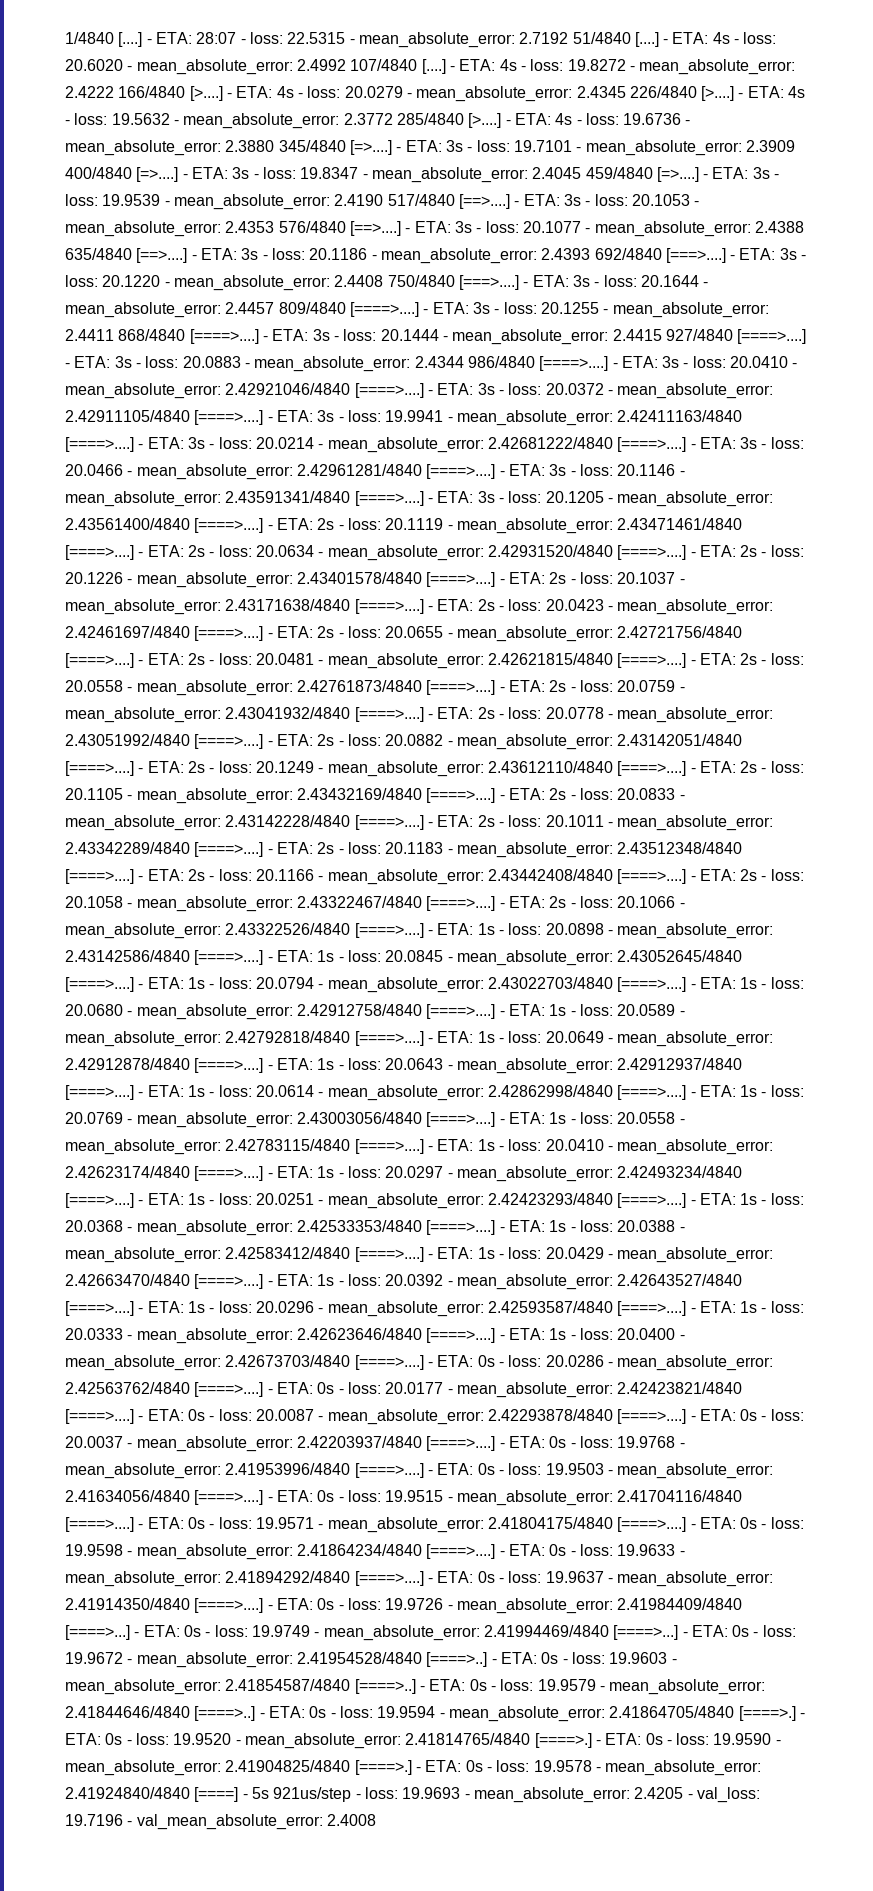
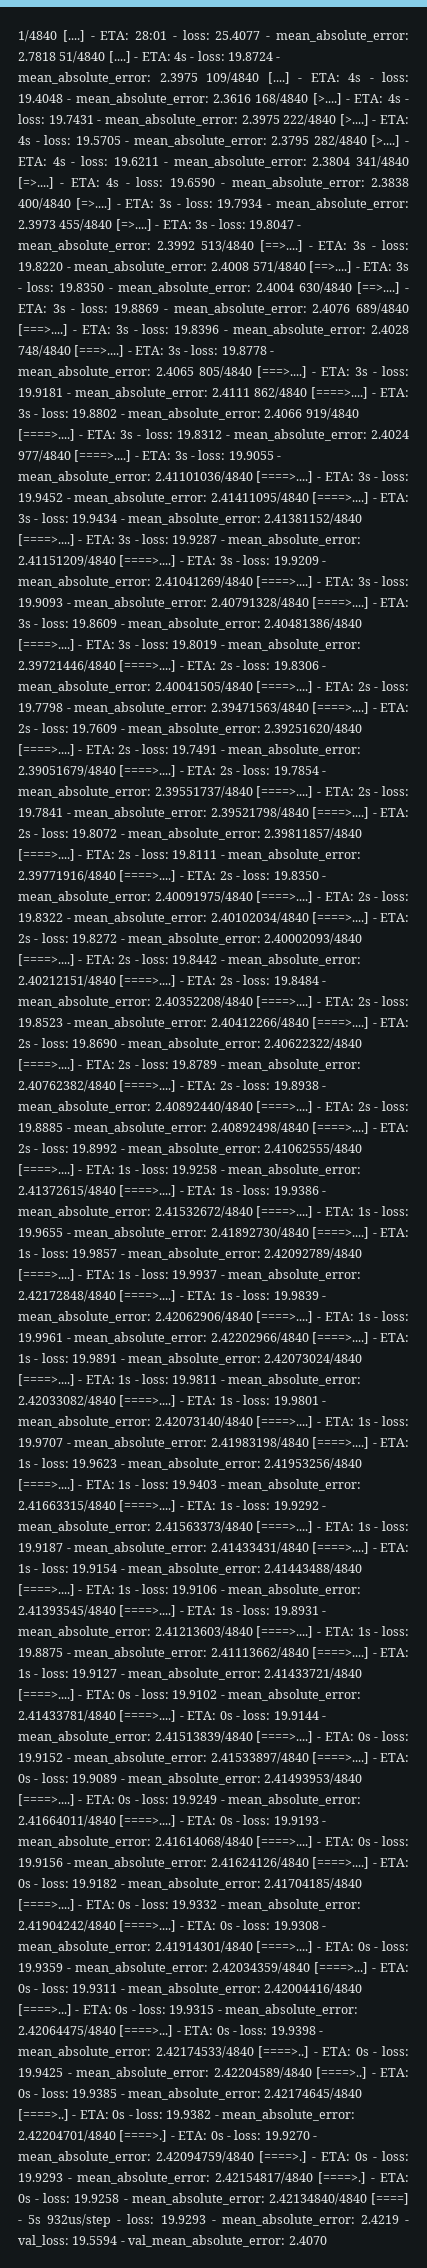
- - ETA: 28:07 - loss: 22.5315 - mean_absolute_error: 2.7192 51/4840 [....]
+ - ETA: 28:01 - loss: 25.4077 - mean_absolute_error: 2.7818 51/4840 [....]
- - ETA: 4s - loss: 20.6020 - mean_absolute_error: 2.4992 107/4840 [....] - ETA: 4s - loss: 19.8272 - mean_absolute_error: 2.4222 166/4840 [>....] - ETA: 4s - loss: 20.0279 - mean_absolute_error: 2.4345 226/4840 [>....] - ETA: 4s - loss: 19.5632 - mean_absolute_error: 2.3772 285/4840 [>....] - ETA: 4s - loss: 19.6736 - mean_absolute_error: 2.3880 345/4840 [=>....] - ETA: 3s - loss: 19.7101 - mean_absolute_error: 2.3909 400/4840 [=>....]
+ - ETA: 4s - loss: 19.8724 - mean_absolute_error: 2.3975 109/4840 [....] - ETA: 4s - loss: 19.4048 - mean_absolute_error: 2.3616 168/4840 [>....] - ETA: 4s - loss: 19.7431 - mean_absolute_error: 2.3975 222/4840 [>....] - ETA: 4s - loss: 19.5705 - mean_absolute_error: 2.3795 282/4840 [>....] - ETA: 4s - loss: 19.6211 - mean_absolute_error: 2.3804 341/4840 [=>....] - ETA: 4s - loss: 19.6590 - mean_absolute_error: 2.3838 400/4840 [=>....]
- - ETA: 3s - loss: 19.8347 - mean_absolute_error: 2.4045 459/4840 [=>....] - ETA: 3s - loss: 19.9539 - mean_absolute_error: 2.4190 517/4840 [==>....] - ETA: 3s - loss: 20.1053 - mean_absolute_error: 2.4353 576/4840 [==>....] - ETA: 3s - loss: 20.1077 - mean_absolute_error: 2.4388 635/4840 [==>....] - ETA: 3s - loss: 20.1186 - mean_absolute_error: 2.4393 692/4840 [===>....] - ETA: 3s - loss: 20.1220 - mean_absolute_error: 2.4408 750/4840 [===>....] - ETA: 3s - loss: 20.1644 - mean_absolute_error: 2.4457 809/4840 [====>....] - ETA: 3s - loss: 20.1255 - mean_absolute_error: 2.4411 868/4840 [====>....] - ETA: 3s - loss: 20.1444 - mean_absolute_error: 2.4415 927/4840 [====>....] - ETA: 3s - loss: 20.0883 - mean_absolute_error: 2.4344 986/4840 [====>....] - ETA: 3s - loss: 20.0410 - mean_absolute_error: 2.42921046/4840 [====>....] - ETA: 3s - loss: 20.0372 - mean_absolute_error: 2.42911105/4840 [====>....] - ETA: 3s - loss: 19.9941 - mean_absolute_error: 2.42411163/4840 [====>....] - ETA: 3s - loss: 20.0214 - mean_absolute_error: 2.42681222/4840 [====>....] - ETA: 3s - loss: 20.0466 - mean_absolute_error: 2.42961281/4840 [====>....] - ETA: 3s - loss: 20.1146 - mean_absolute_error: 2.43591341/4840 [====>....] - ETA: 3s - loss: 20.1205 - mean_absolute_error: 2.43561400/4840 [====>....] - ETA: 2s - loss: 20.1119 - mean_absolute_error: 2.43471461/4840 [====>....] - ETA: 2s - loss: 20.0634 - mean_absolute_error: 2.42931520/4840 [====>....] - ETA: 2s - loss: 20.1226 - mean_absolute_error: 2.43401578/4840 [====>....] - ETA: 2s - loss: 20.1037 - mean_absolute_error: 2.43171638/4840 [====>....] - ETA: 2s - loss: 20.0423 - mean_absolute_error: 2.42461697/4840 [====>....] - ETA: 2s - loss: 20.0655 - mean_absolute_error: 2.42721756/4840 [====>....] - ETA: 2s - loss: 20.0481 - mean_absolute_error: 2.42621815/4840 [====>....] - ETA: 2s - loss: 20.0558 - mean_absolute_error: 2.42761873/4840 [====>....] - ETA: 2s - loss: 20.0759 - mean_absolute_error: 2.43041932/4840 [====>....] - ETA: 2s - loss: 20.0778 - mean_absolute_error: 2.43051992/4840 [====>....] - ETA: 2s - loss: 20.0882 - mean_absolute_error: 2.43142051/4840 [====>....] - ETA: 2s - loss: 20.1249 - mean_absolute_error: 2.43612110/4840 [====>....] - ETA: 2s - loss: 20.1105 - mean_absolute_error: 2.43432169/4840 [====>....] - ETA: 2s - loss: 20.0833 - mean_absolute_error: 2.43142228/4840 [====>....] - ETA: 2s - loss: 20.1011 - mean_absolute_error: 2.43342289/4840 [====>....] - ETA: 2s - loss: 20.1183 - mean_absolute_error: 2.43512348/4840 [====>....] - ETA: 2s - loss: 20.1166 - mean_absolute_error: 2.43442408/4840 [====>....] - ETA: 2s - loss: 20.1058 - mean_absolute_error: 2.43322467/4840 [====>....] - ETA: 2s - loss: 20.1066 - mean_absolute_error: 2.43322526/4840 [====>....] - ETA: 1s - loss: 20.0898 - mean_absolute_error: 2.43142586/4840 [====>....] - ETA: 1s - loss: 20.0845 - mean_absolute_error: 2.43052645/4840 [====>....] - ETA: 1s - loss: 20.0794 - mean_absolute_error: 2.43022703/4840 [====>....] - ETA: 1s - loss: 20.0680 - mean_absolute_error: 2.42912758/4840 [====>....] - ETA: 1s - loss: 20.0589 - mean_absolute_error: 2.42792818/4840 [====>....] - ETA: 1s - loss: 20.0649 - mean_absolute_error: 2.42912878/4840 [====>....] - ETA: 1s - loss: 20.0643 - mean_absolute_error: 2.42912937/4840 [====>....] - ETA: 1s - loss: 20.0614 - mean_absolute_error: 2.42862998/4840 [====>....] - ETA: 1s - loss: 20.0769 - mean_absolute_error: 2.43003056/4840 [====>....] - ETA: 1s - loss: 20.0558 - mean_absolute_error: 2.42783115/4840 [====>....] - ETA: 1s - loss: 20.0410 - mean_absolute_error: 2.42623174/4840 [====>....] - ETA: 1s - loss: 20.0297 - mean_absolute_error: 2.42493234/4840 [====>....] - ETA: 1s - loss: 20.0251 - mean_absolute_error: 2.42423293/4840 [====>....] - ETA: 1s - loss: 20.0368 - mean_absolute_error: 2.42533353/4840 [====>....] - ETA: 1s - loss: 20.0388 - mean_absolute_error: 2.42583412/4840 [====>....] - ETA: 1s - loss: 20.0429 - mean_absolute_error: 2.42663470/4840 [====>....] - ETA: 1s - loss: 20.0392 - mean_absolute_error: 2.42643527/4840 [====>....] - ETA: 1s - loss: 20.0296 - mean_absolute_error: 2.42593587/4840 [====>....] - ETA: 1s - loss: 20.0333 - mean_absolute_error: 2.42623646/4840 [====>....] - ETA: 1s - loss: 20.0400 - mean_absolute_error: 2.42673703/4840 [====>....] - ETA: 0s - loss: 20.0286 - mean_absolute_error: 2.42563762/4840 [====>....] - ETA: 0s - loss: 20.0177 - mean_absolute_error: 2.42423821/4840 [====>....] - ETA: 0s - loss: 20.0087 - mean_absolute_error: 2.42293878/4840 [====>....] - ETA: 0s - loss: 20.0037 - mean_absolute_error: 2.42203937/4840 [====>....] - ETA: 0s - loss: 19.9768 - mean_absolute_error: 2.41953996/4840 [====>....] - ETA: 0s - loss: 19.9503 - mean_absolute_error: 2.41634056/4840 [====>....] - ETA: 0s - loss: 19.9515 - mean_absolute_error: 2.41704116/4840 [====>....] - ETA: 0s - loss: 19.9571 - mean_absolute_error: 2.41804175/4840 [====>....] - ETA: 0s - loss: 19.9598 - mean_absolute_error: 2.41864234/4840 [====>....] - ETA: 0s - loss: 19.9633 - mean_absolute_error: 2.41894292/4840 [====>....] - ETA: 0s - loss: 19.9637 - mean_absolute_error: 2.41914350/4840 [====>....] - ETA: 0s - loss: 19.9726 - mean_absolute_error: 2.41984409/4840 [====>...] - ETA: 0s - loss: 19.9749 - mean_absolute_error: 2.41994469/4840 [====>...] - ETA: 0s - loss: 19.9672 - mean_absolute_error: 2.41954528/4840 [====>..] - ETA: 0s - loss: 19.9603 - mean_absolute_error: 2.41854587/4840 [====>..] - ETA: 0s - loss: 19.9579 - mean_absolute_error: 2.41844646/4840 [====>..] - ETA: 0s - loss: 19.9594 - mean_absolute_error: 2.41864705/4840 [====>.] - ETA: 0s - loss: 19.9520 - mean_absolute_error: 2.41814765/4840 [====>.] - ETA: 0s - loss: 19.9590 - mean_absolute_error: 2.41904825/4840 [====>.] - ETA: 0s - loss: 19.9578 - mean_absolute_error: 2.41924840/4840 [====] - 5s 921us/step - loss: 19.9693 - mean_absolute_error: 2.4205 - val_loss: 19.7196 - val_mean_absolute_error: 2.4008
+ - ETA: 3s - loss: 19.7934 - mean_absolute_error: 2.3973 455/4840 [=>....] - ETA: 3s - loss: 19.8047 - mean_absolute_error: 2.3992 513/4840 [==>....] - ETA: 3s - loss: 19.8220 - mean_absolute_error: 2.4008 571/4840 [==>....] - ETA: 3s - loss: 19.8350 - mean_absolute_error: 2.4004 630/4840 [==>....] - ETA: 3s - loss: 19.8869 - mean_absolute_error: 2.4076 689/4840 [===>....] - ETA: 3s - loss: 19.8396 - mean_absolute_error: 2.4028 748/4840 [===>....] - ETA: 3s - loss: 19.8778 - mean_absolute_error: 2.4065 805/4840 [===>....] - ETA: 3s - loss: 19.9181 - mean_absolute_error: 2.4111 862/4840 [====>....] - ETA: 3s - loss: 19.8802 - mean_absolute_error: 2.4066 919/4840 [====>....] - ETA: 3s - loss: 19.8312 - mean_absolute_error: 2.4024 977/4840 [====>....] - ETA: 3s - loss: 19.9055 - mean_absolute_error: 2.41101036/4840 [====>....] - ETA: 3s - loss: 19.9452 - mean_absolute_error: 2.41411095/4840 [====>....] - ETA: 3s - loss: 19.9434 - mean_absolute_error: 2.41381152/4840 [====>....] - ETA: 3s - loss: 19.9287 - mean_absolute_error: 2.41151209/4840 [====>....] - ETA: 3s - loss: 19.9209 - mean_absolute_error: 2.41041269/4840 [====>....] - ETA: 3s - loss: 19.9093 - mean_absolute_error: 2.40791328/4840 [====>....] - ETA: 3s - loss: 19.8609 - mean_absolute_error: 2.40481386/4840 [====>....] - ETA: 3s - loss: 19.8019 - mean_absolute_error: 2.39721446/4840 [====>....] - ETA: 2s - loss: 19.8306 - mean_absolute_error: 2.40041505/4840 [====>....] - ETA: 2s - loss: 19.7798 - mean_absolute_error: 2.39471563/4840 [====>....] - ETA: 2s - loss: 19.7609 - mean_absolute_error: 2.39251620/4840 [====>....] - ETA: 2s - loss: 19.7491 - mean_absolute_error: 2.39051679/4840 [====>....] - ETA: 2s - loss: 19.7854 - mean_absolute_error: 2.39551737/4840 [====>....] - ETA: 2s - loss: 19.7841 - mean_absolute_error: 2.39521798/4840 [====>....] - ETA: 2s - loss: 19.8072 - mean_absolute_error: 2.39811857/4840 [====>....] - ETA: 2s - loss: 19.8111 - mean_absolute_error: 2.39771916/4840 [====>....] - ETA: 2s - loss: 19.8350 - mean_absolute_error: 2.40091975/4840 [====>....] - ETA: 2s - loss: 19.8322 - mean_absolute_error: 2.40102034/4840 [====>....] - ETA: 2s - loss: 19.8272 - mean_absolute_error: 2.40002093/4840 [====>....] - ETA: 2s - loss: 19.8442 - mean_absolute_error: 2.40212151/4840 [====>....] - ETA: 2s - loss: 19.8484 - mean_absolute_error: 2.40352208/4840 [====>....] - ETA: 2s - loss: 19.8523 - mean_absolute_error: 2.40412266/4840 [====>....] - ETA: 2s - loss: 19.8690 - mean_absolute_error: 2.40622322/4840 [====>....] - ETA: 2s - loss: 19.8789 - mean_absolute_error: 2.40762382/4840 [====>....] - ETA: 2s - loss: 19.8938 - mean_absolute_error: 2.40892440/4840 [====>....] - ETA: 2s - loss: 19.8885 - mean_absolute_error: 2.40892498/4840 [====>....] - ETA: 2s - loss: 19.8992 - mean_absolute_error: 2.41062555/4840 [====>....] - ETA: 1s - loss: 19.9258 - mean_absolute_error: 2.41372615/4840 [====>....] - ETA: 1s - loss: 19.9386 - mean_absolute_error: 2.41532672/4840 [====>....] - ETA: 1s - loss: 19.9655 - mean_absolute_error: 2.41892730/4840 [====>....] - ETA: 1s - loss: 19.9857 - mean_absolute_error: 2.42092789/4840 [====>....] - ETA: 1s - loss: 19.9937 - mean_absolute_error: 2.42172848/4840 [====>....] - ETA: 1s - loss: 19.9839 - mean_absolute_error: 2.42062906/4840 [====>....] - ETA: 1s - loss: 19.9961 - mean_absolute_error: 2.42202966/4840 [====>....] - ETA: 1s - loss: 19.9891 - mean_absolute_error: 2.42073024/4840 [====>....] - ETA: 1s - loss: 19.9811 - mean_absolute_error: 2.42033082/4840 [====>....] - ETA: 1s - loss: 19.9801 - mean_absolute_error: 2.42073140/4840 [====>....] - ETA: 1s - loss: 19.9707 - mean_absolute_error: 2.41983198/4840 [====>....] - ETA: 1s - loss: 19.9623 - mean_absolute_error: 2.41953256/4840 [====>....] - ETA: 1s - loss: 19.9403 - mean_absolute_error: 2.41663315/4840 [====>....] - ETA: 1s - loss: 19.9292 - mean_absolute_error: 2.41563373/4840 [====>....] - ETA: 1s - loss: 19.9187 - mean_absolute_error: 2.41433431/4840 [====>....] - ETA: 1s - loss: 19.9154 - mean_absolute_error: 2.41443488/4840 [====>....] - ETA: 1s - loss: 19.9106 - mean_absolute_error: 2.41393545/4840 [====>....] - ETA: 1s - loss: 19.8931 - mean_absolute_error: 2.41213603/4840 [====>....] - ETA: 1s - loss: 19.8875 - mean_absolute_error: 2.41113662/4840 [====>....] - ETA: 1s - loss: 19.9127 - mean_absolute_error: 2.41433721/4840 [====>....] - ETA: 0s - loss: 19.9102 - mean_absolute_error: 2.41433781/4840 [====>....] - ETA: 0s - loss: 19.9144 - mean_absolute_error: 2.41513839/4840 [====>....] - ETA: 0s - loss: 19.9152 - mean_absolute_error: 2.41533897/4840 [====>....] - ETA: 0s - loss: 19.9089 - mean_absolute_error: 2.41493953/4840 [====>....] - ETA: 0s - loss: 19.9249 - mean_absolute_error: 2.41664011/4840 [====>....] - ETA: 0s - loss: 19.9193 - mean_absolute_error: 2.41614068/4840 [====>....] - ETA: 0s - loss: 19.9156 - mean_absolute_error: 2.41624126/4840 [====>....] - ETA: 0s - loss: 19.9182 - mean_absolute_error: 2.41704185/4840 [====>....] - ETA: 0s - loss: 19.9332 - mean_absolute_error: 2.41904242/4840 [====>....] - ETA: 0s - loss: 19.9308 - mean_absolute_error: 2.41914301/4840 [====>....] - ETA: 0s - loss: 19.9359 - mean_absolute_error: 2.42034359/4840 [====>...] - ETA: 0s - loss: 19.9311 - mean_absolute_error: 2.42004416/4840 [====>...] - ETA: 0s - loss: 19.9315 - mean_absolute_error: 2.42064475/4840 [====>...] - ETA: 0s - loss: 19.9398 - mean_absolute_error: 2.42174533/4840 [====>..] - ETA: 0s - loss: 19.9425 - mean_absolute_error: 2.42204589/4840 [====>..] - ETA: 0s - loss: 19.9385 - mean_absolute_error: 2.42174645/4840 [====>..] - ETA: 0s - loss: 19.9382 - mean_absolute_error: 2.42204701/4840 [====>.] - ETA: 0s - loss: 19.9270 - mean_absolute_error: 2.42094759/4840 [====>.] - ETA: 0s - loss: 19.9293 - mean_absolute_error: 2.42154817/4840 [====>.] - ETA: 0s - loss: 19.9258 - mean_absolute_error: 2.42134840/4840 [====] - 5s 932us/step - loss: 19.9293 - mean_absolute_error: 2.4219 - val_loss: 19.5594 - val_mean_absolute_error: 2.4070

